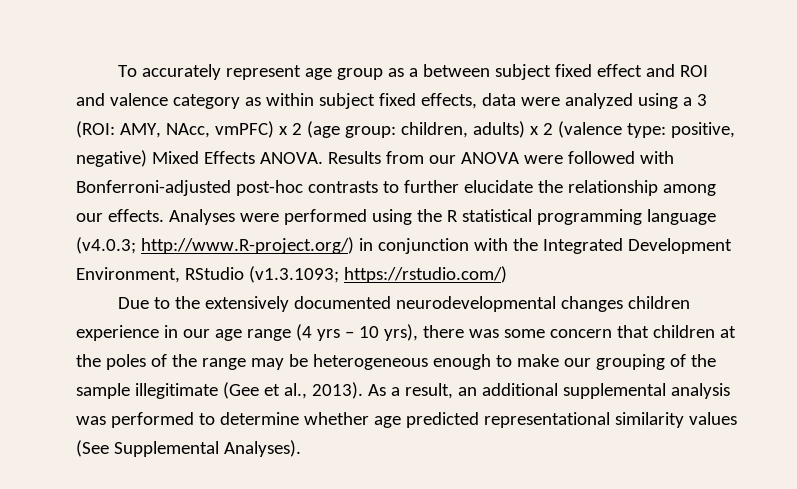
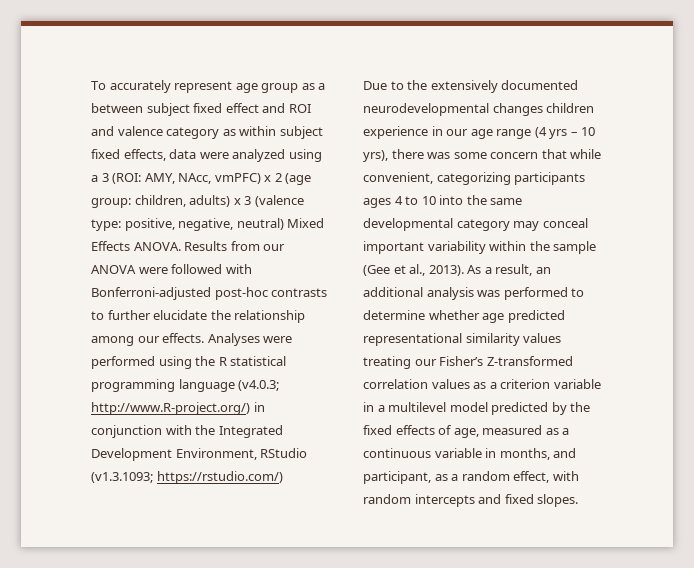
- To accurately represent age group as a between subject fixed effect and ROI and valence category as within subject fixed effects, data were analyzed using a 3 (ROI: AMY, NAcc, vmPFC) x 2 (age group: children, adults) x 2 (valence type: positive, negative) Mixed Effects ANOVA.
+ To accurately represent age group as a between subject fixed effect and ROI and valence category as within subject fixed effects, data were analyzed using a 3 (ROI: AMY, NAcc, vmPFC) x 2 (age group: children, adults) x 3 (valence type: positive, negative, neutral) Mixed Effects ANOVA.
- Due to the extensively documented neurodevelopmental changes children experience in our age range (4 yrs – 10 yrs), there was some concern that children at the poles of the range may be heterogeneous enough to make our grouping of the sample illegitimate (Gee et al., 2013).
+ Due to the extensively documented neurodevelopmental changes children experience in our age range (4 yrs – 10 yrs), there was some concern that while convenient, categorizing participants ages 4 to 10 into the same developmental category may conceal important variability within the sample (Gee et al., 2013).
- As a result, an additional supplemental analysis was performed to determine whether age predicted representational similarity values (See Supplemental Analyses).
+ As a result, an additional analysis was performed to determine whether age predicted representational similarity values treating our Fisher’s Z-transformed correlation values as a criterion variable in a multilevel model predicted by the fixed effects of age, measured as a continuous variable in months, and participant, as a random effect, with random intercepts and fixed slopes.

